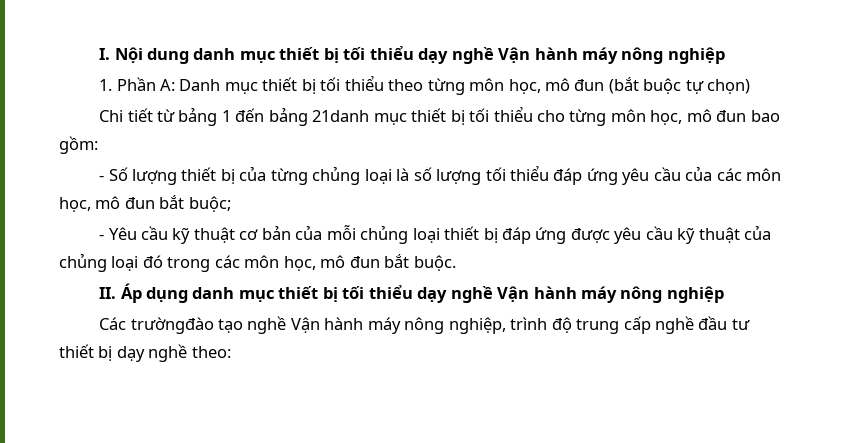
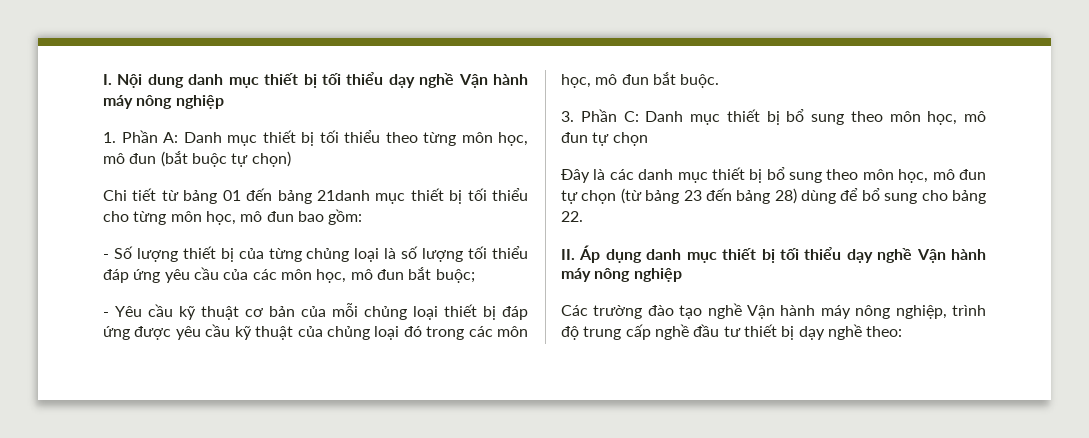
- Chi tiết từ bảng 1 đến bảng 21danh mục thiết bị tối thiểu cho từng môn học, mô đun bao gồm:
+ Chi tiết từ bảng 01 đến bảng 21danh mục thiết bị tối thiểu cho từng môn học, mô đun bao gồm:
+ 3. Phần C: Danh mục thiết bị bổ sung theo môn học, mô đun tự chọn
+ Đây là các danh mục thiết bị bổ sung theo môn học, mô đun tự chọn (từ bảng 23 đến bảng 28) dùng để bổ sung cho bảng 22.
- Các trườngđào tạo nghề Vận hành máy nông nghiệp, trình độ trung cấp nghề đầu tư thiết bị dạy nghề theo:
+ Các trường đào tạo nghề Vận hành máy nông nghiệp, trình độ trung cấp nghề đầu tư thiết bị dạy nghề theo:

